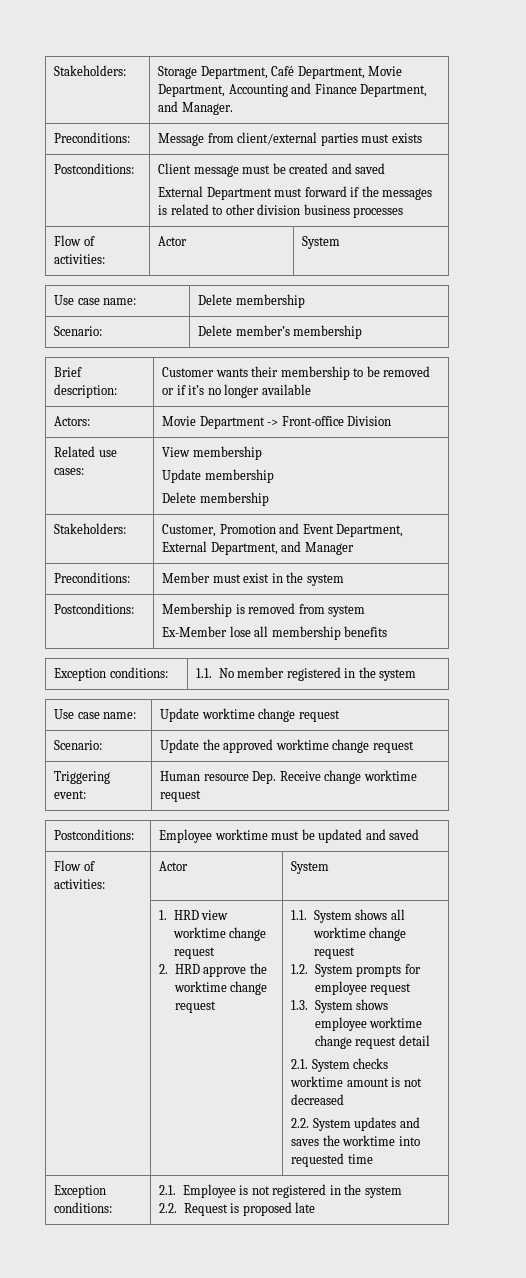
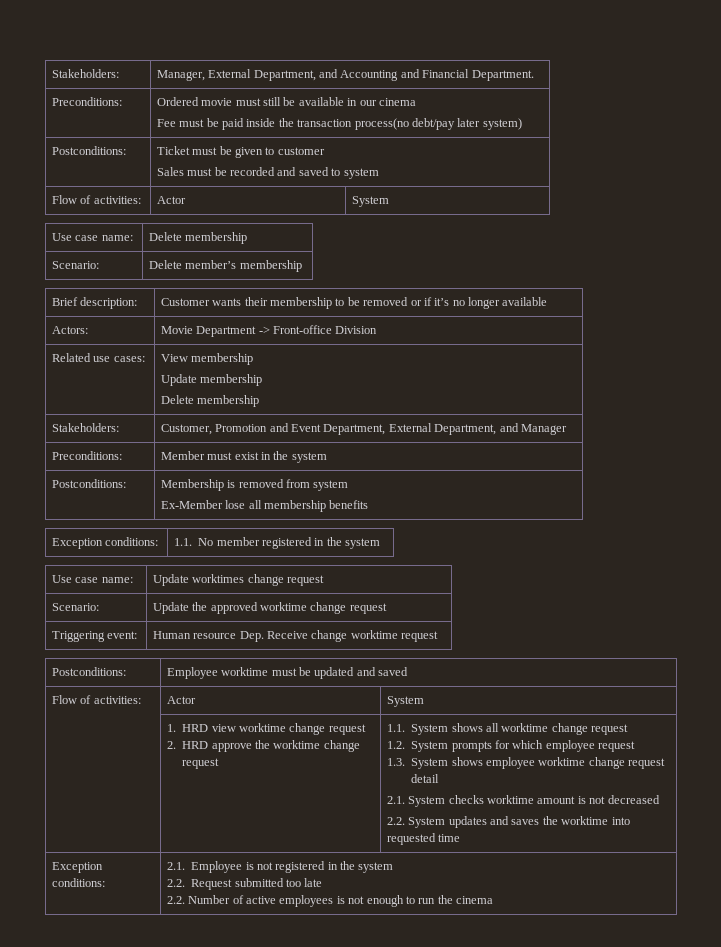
- Stakeholders: | Storage Department, Café Department, Movie Department, Accounting and Finance Department, and Manager.
- Preconditions: | Message from client/external parties must exists
- Postconditions: | Client message must be created and saved
- External Department must forward if the messages is related to other division business processes
+ Stakeholders: | Manager, External Department, and Accounting and Financial Department.
+ Preconditions: | Ordered movie must still be available in our cinema
+ Fee must be paid inside the transaction process(no debt/pay later system)
+ Postconditions: | Ticket must be given to customer
+ Sales must be recorded and saved to system
- Use case name: | Update worktime change request
+ Use case name: | Update worktimes change request
- 1.2. System prompts for employee request
+ 1.2. System prompts for which employee request
  Exception conditions: | 2.1. Employee is not registered in the system
- 2.2. Request is proposed late
+ 2.2. Request submitted too late
+ 2.2. Number of active employees is not enough to run the cinema

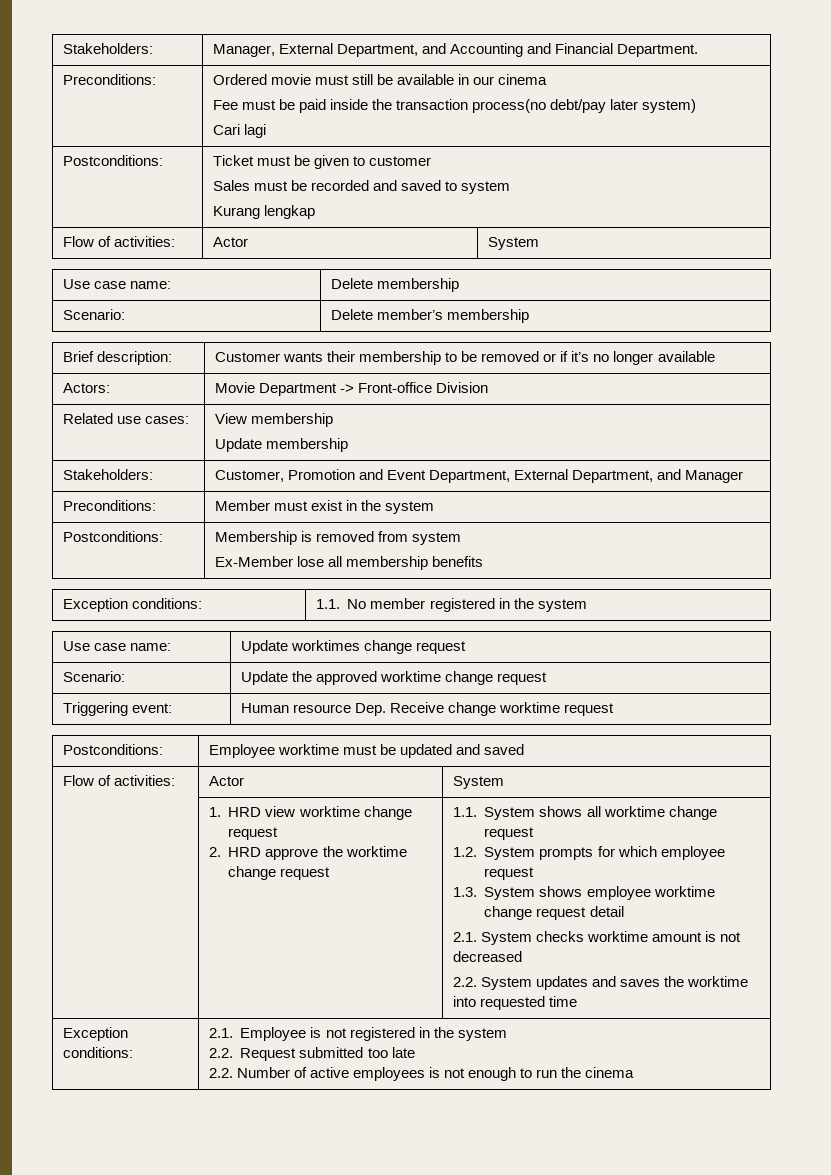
  Preconditions: | Ordered movie must still be available in our cinema
  Fee must be paid inside the transaction process(no debt/pay later system)
+ Cari lagi
  Postconditions: | Ticket must be given to customer
  Sales must be recorded and saved to system
+ Kurang lengkap
  Related use cases: | View membership
  Update membership
- Delete membership

